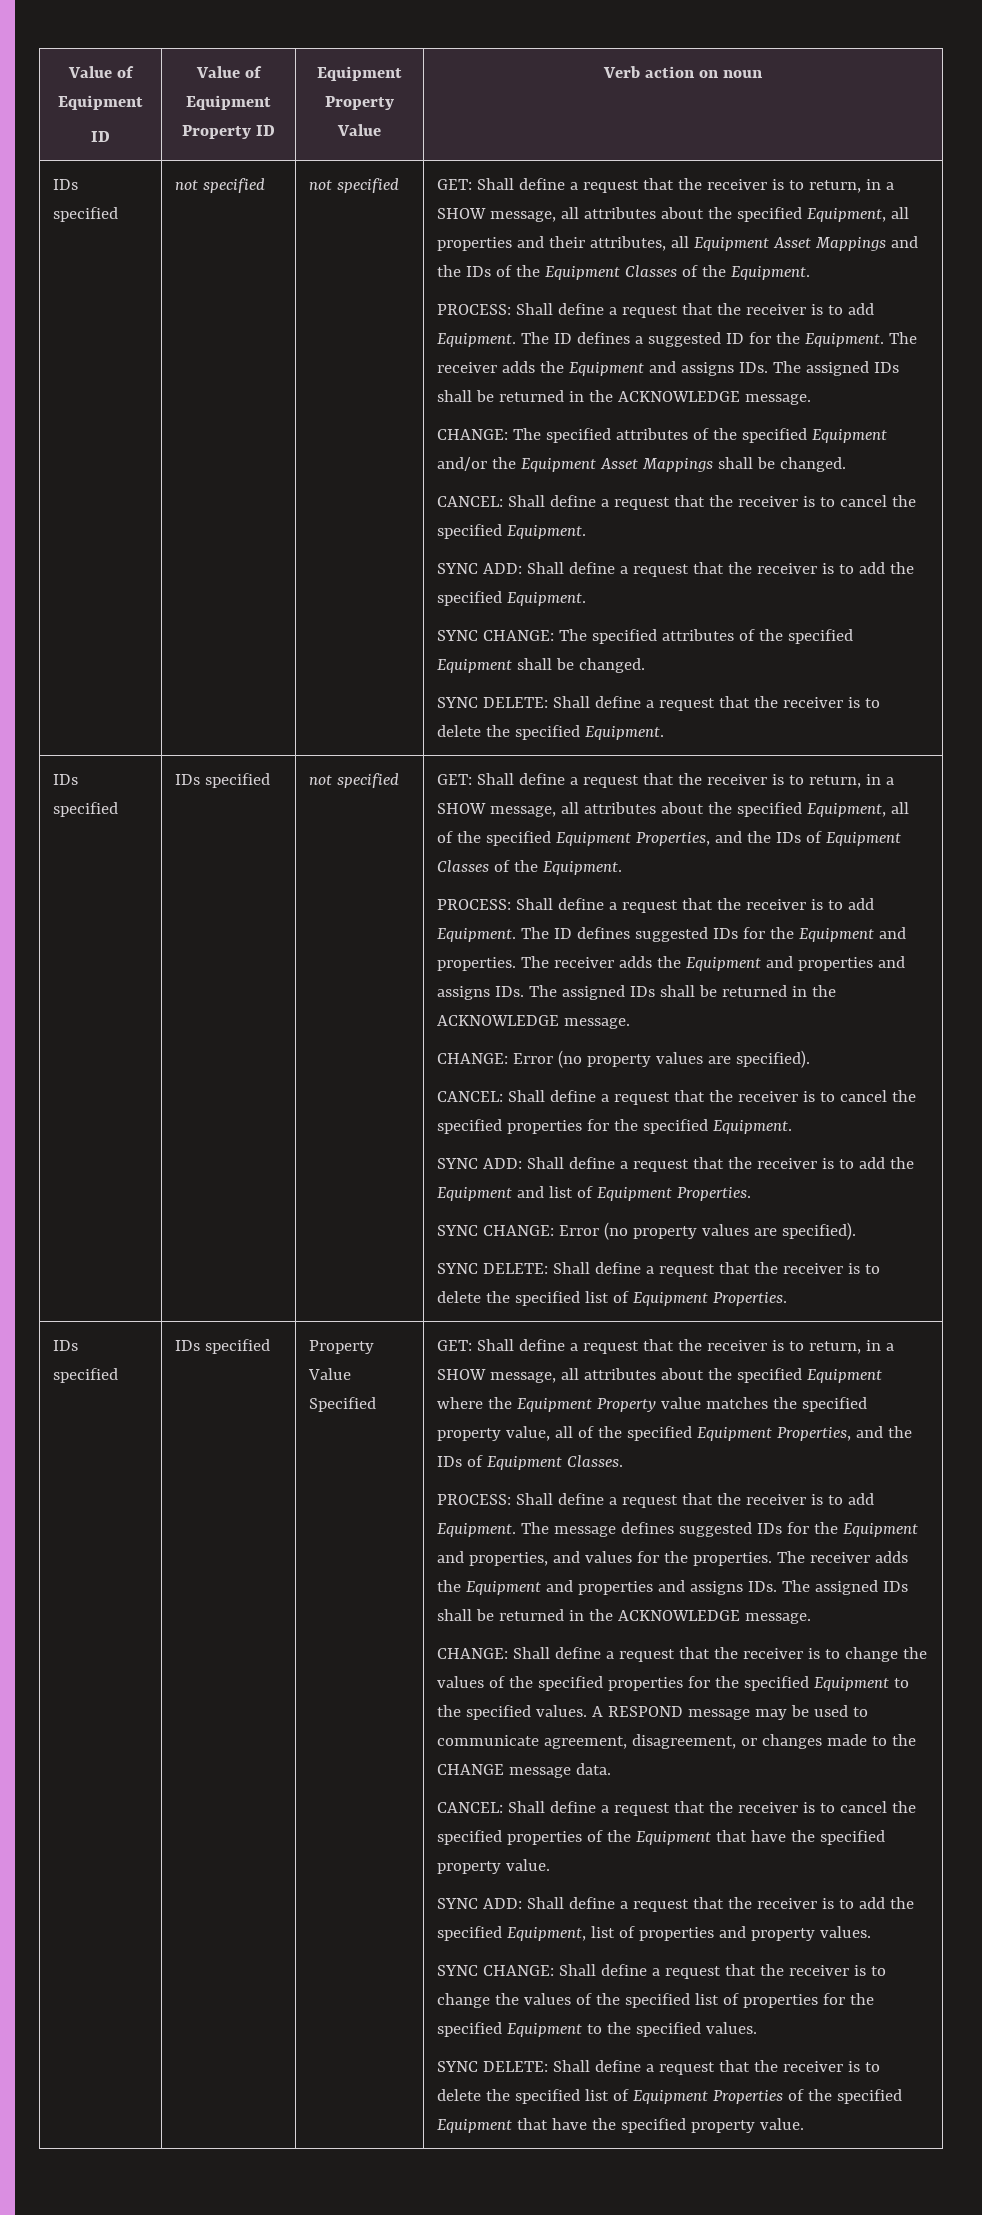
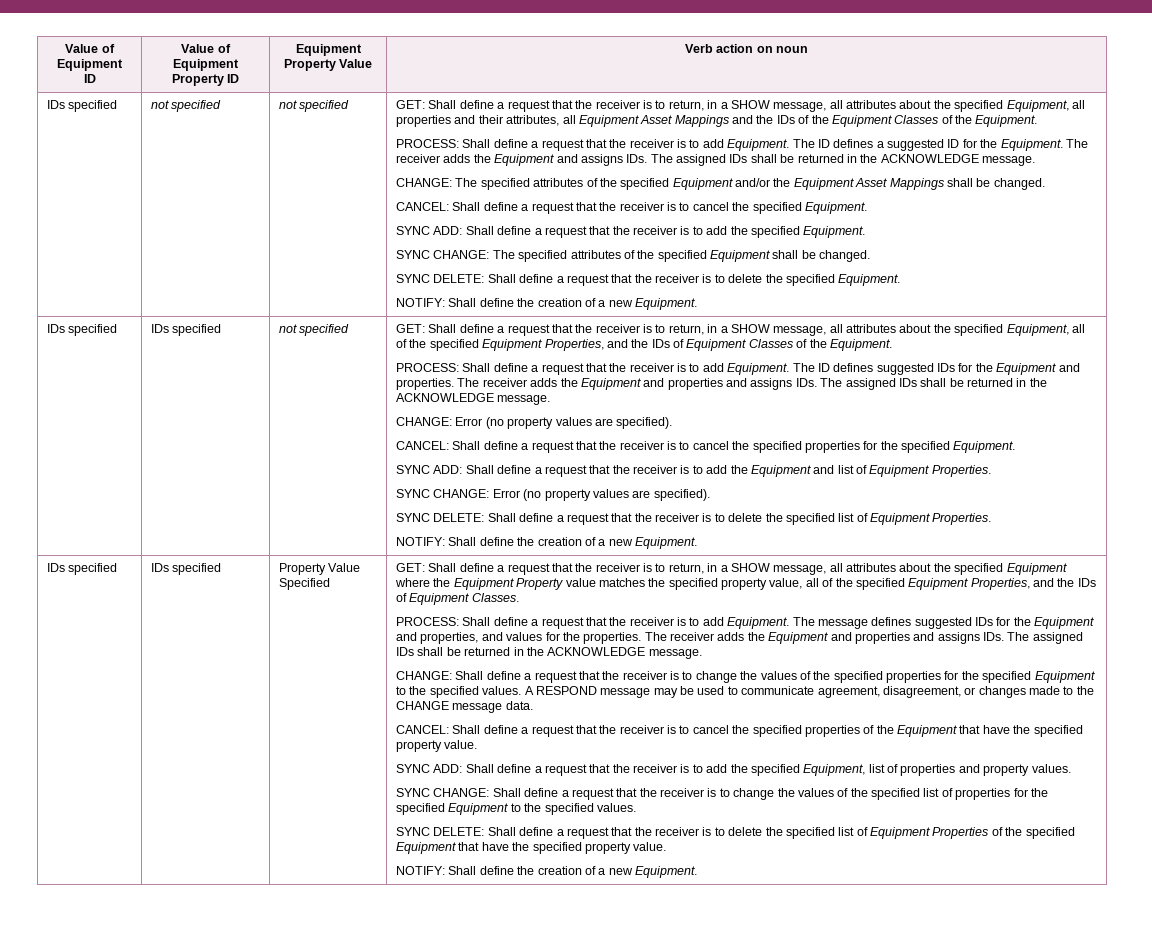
  SYNC DELETE: Shall define a request that the receiver is to delete the specified Equipment.
+ NOTIFY: Shall define the creation of a new Equipment.
  SYNC DELETE: Shall define a request that the receiver is to delete the specified list of Equipment Properties.
+ NOTIFY: Shall define the creation of a new Equipment.
  SYNC DELETE: Shall define a request that the receiver is to delete the specified list of Equipment Properties of the specified Equipment that have the specified property value.
+ NOTIFY: Shall define the creation of a new Equipment.

